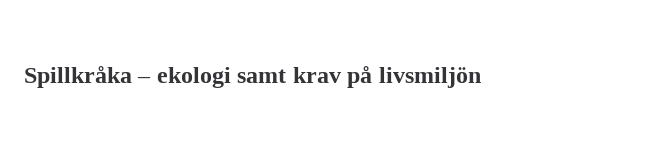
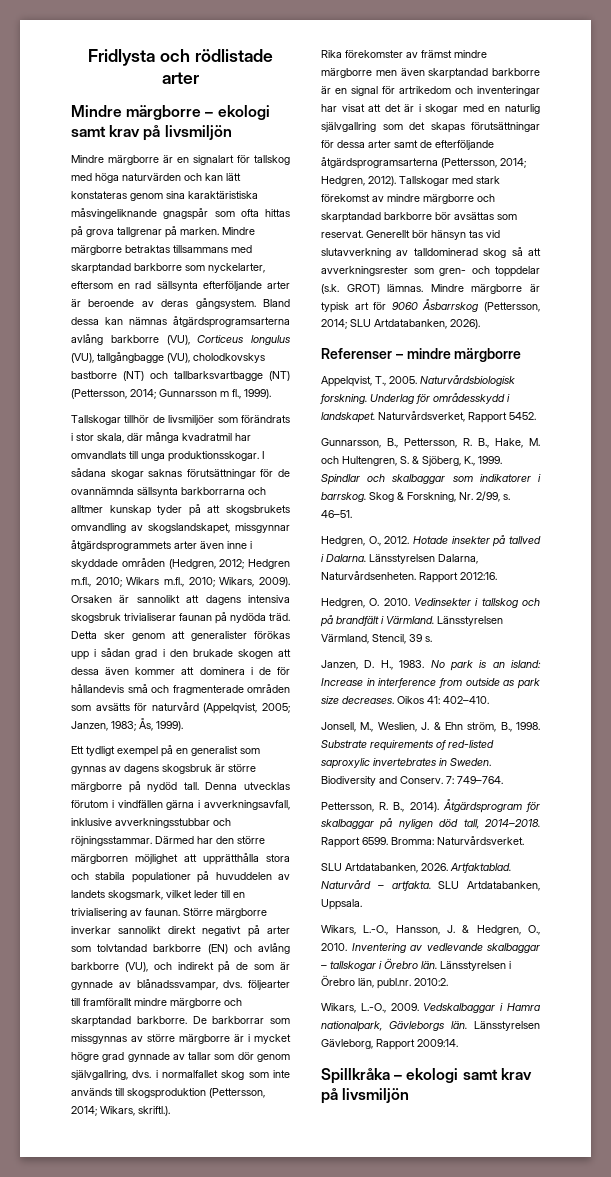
+ Fridlysta och rödlistade arter
+ Mindre märgborre – ekologi samt krav på livsmiljön
+ Mindre märgborre är en signalart för tallskog med höga naturvärden och kan lätt konstateras genom sina karaktäristiska måsvingeliknande gnagspår som ofta hittas på grova tallgrenar på marken. Mindre märgborre betraktas tillsammans med skarptandad barkborre som nyckelarter, eftersom en rad sällsynta efterföljande arter är beroende av deras gångsystem. Bland dessa kan nämnas åtgärdsprogramsarterna avlång barkborre (VU), Corticeus longulus (VU), tallgångbagge (VU), cholodkovskys bastborre (NT) och tallbarksvartbagge (NT) (Pettersson, 2014; Gunnarsson m fl., 1999).
+ Tallskogar tillhör de livsmiljöer som förändrats i stor skala, där många kvadratmil har omvandlats till unga produktionsskogar. I sådana skogar saknas förutsättningar för de ovannämnda sällsynta barkborrarna och alltmer kunskap tyder på att skogsbrukets omvandling av skogslandskapet, missgynnar åtgärdsprogrammets arter även inne i skyddade områden (Hedgren, 2012; Hedgren m.fl., 2010; Wikars m.fl., 2010; Wikars, 2009). Orsaken är sannolikt att dagens intensiva skogsbruk trivialiserar faunan på nydöda träd. Detta sker genom att generalister förökas upp i sådan grad i den brukade skogen att dessa även kommer att dominera i de för hållandevis små och fragmenterade områden som avsätts för naturvård (Appelqvist, 2005; Janzen, 1983; Ås, 1999).
+ Ett tydligt exempel på en generalist som gynnas av dagens skogsbruk är större märgborre på nydöd tall. Denna utvecklas förutom i vindfällen gärna i avverkningsavfall, inklusive avverkningsstubbar och röjningsstammar. Därmed har den större märgborren möjlighet att upprätthålla stora och stabila populationer på huvuddelen av landets skogsmark, vilket leder till en trivialisering av faunan. Större märgborre inverkar sannolikt direkt negativt på arter som tolvtandad barkborre (EN) och avlång barkborre (VU), och indirekt på de som är gynnade av blånadssvampar, dvs. följearter till framförallt mindre märgborre och skarptandad barkborre. De barkborrar som missgynnas av större märgborre är i mycket högre grad gynnade av tallar som dör genom självgallring, dvs. i normalfallet skog som inte används till skogsproduktion (Pettersson, 2014; Wikars, skriftl.).
+ Rika förekomster av främst mindre märgborre men även skarptandad barkborre är en signal för artrikedom och inventeringar har visat att det är i skogar med en naturlig självgallring som det skapas förutsättningar för dessa arter samt de efterföljande åtgärdsprogramsarterna (Pettersson, 2014; Hedgren, 2012). Tallskogar med stark förekomst av mindre märgborre och skarptandad barkborre bör avsättas som reservat. Generellt bör hänsyn tas vid slutavverkning av talldominerad skog så att avverkningsrester som gren- och toppdelar (s.k. GROT) lämnas. Mindre märgborre är typisk art för 9060 Åsbarrskog (Pettersson, 2014; SLU Artdatabanken, 2026).
+ Referenser – mindre märgborre
+ Appelqvist, T., 2005. Naturvårdsbiologisk forskning. Underlag för områdesskydd i landskapet. Naturvårdsverket, Rapport 5452.
+ Gunnarsson, B., Pettersson, R. B., Hake, M. och Hultengren, S. & Sjöberg, K., 1999. Spindlar och skalbaggar som indikatorer i barrskog. Skog & Forskning, Nr. 2/99, s. 46–51.
+ Hedgren, O., 2012. Hotade insekter på tallved i Dalarna. Länsstyrelsen Dalarna, Naturvårdsenheten. Rapport 2012:16.
+ Hedgren, O. 2010. Vedinsekter i tallskog och på brandfält i Värmland. Länsstyrelsen Värmland, Stencil, 39 s.
+ Janzen, D. H., 1983. No park is an island: Increase in interference from outside as park size decreases. Oikos 41: 402–410.
+ Jonsell, M., Weslien, J. & Ehn ström, B., 1998. Substrate requirements of red-listed saproxylic invertebrates in Sweden. Biodiversity and Conserv. 7: 749–764.
+ Pettersson, R. B., 2014). Åtgärdsprogram för skalbaggar på nyligen död tall, 2014–2018. Rapport 6599. Bromma: Naturvårdsverket.
+ SLU Artdatabanken, 2026. Artfaktablad. Naturvård – artfakta. SLU Artdatabanken, Uppsala.
+ Wikars, L.-O., Hansson, J. & Hedgren, O., 2010. Inventering av vedlevande skalbaggar – tallskogar i Örebro län. Länsstyrelsen i Örebro län, publ.nr. 2010:2.
+ Wikars, L.-O., 2009. Vedskalbaggar i Hamra nationalpark, Gävleborgs län. Länsstyrelsen Gävleborg, Rapport 2009:14.

